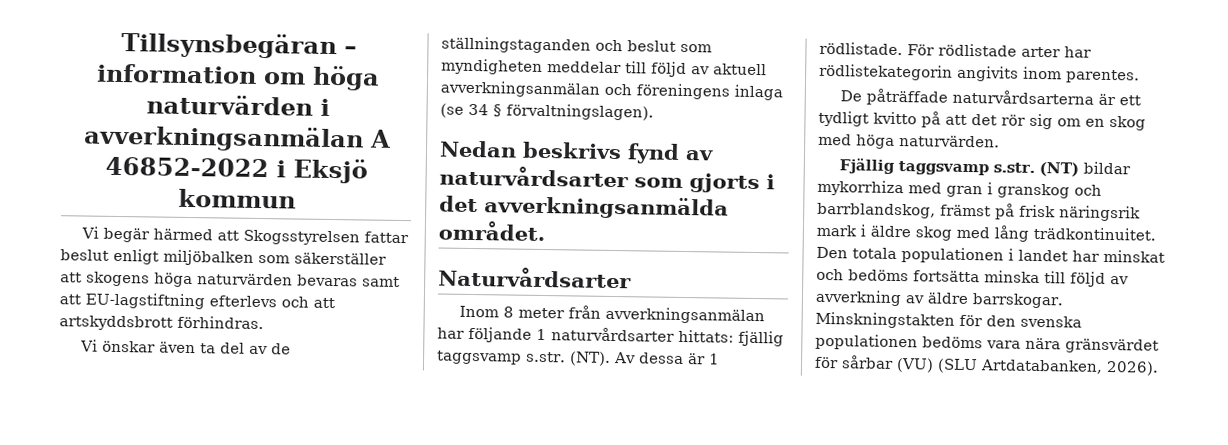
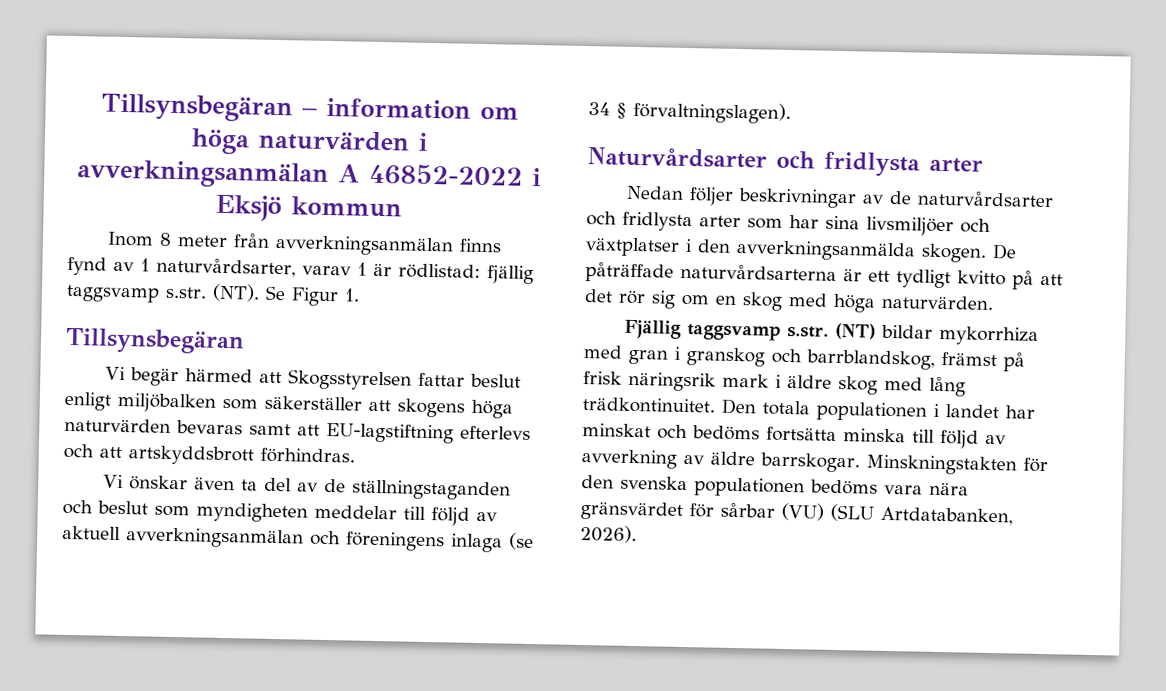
+ Inom 8 meter från avverkningsanmälan finns fynd av 1 naturvårdsarter, varav 1 är rödlistad: fjällig taggsvamp s.str. (NT). Se Figur 1.
+ Tillsynsbegäran
- Nedan beskrivs fynd av naturvårdsarter som gjorts i det avverkningsanmälda området.
- Naturvårdsarter
- Inom 8 meter från avverkningsanmälan har följande 1 naturvårdsarter hittats: fjällig taggsvamp s.str. (NT). Av dessa är 1 rödlistade. För rödlistade arter har rödlistekategorin angivits inom parentes.
- De påträffade naturvårdsarterna är ett tydligt kvitto på att det rör sig om en skog med höga naturvärden.
+ Naturvårdsarter och fridlysta arter
+ Nedan följer beskrivningar av de naturvårdsarter och fridlysta arter som har sina livsmiljöer och växtplatser i den avverkningsanmälda skogen. De påträffade naturvårdsarterna är ett tydligt kvitto på att det rör sig om en skog med höga naturvärden.

